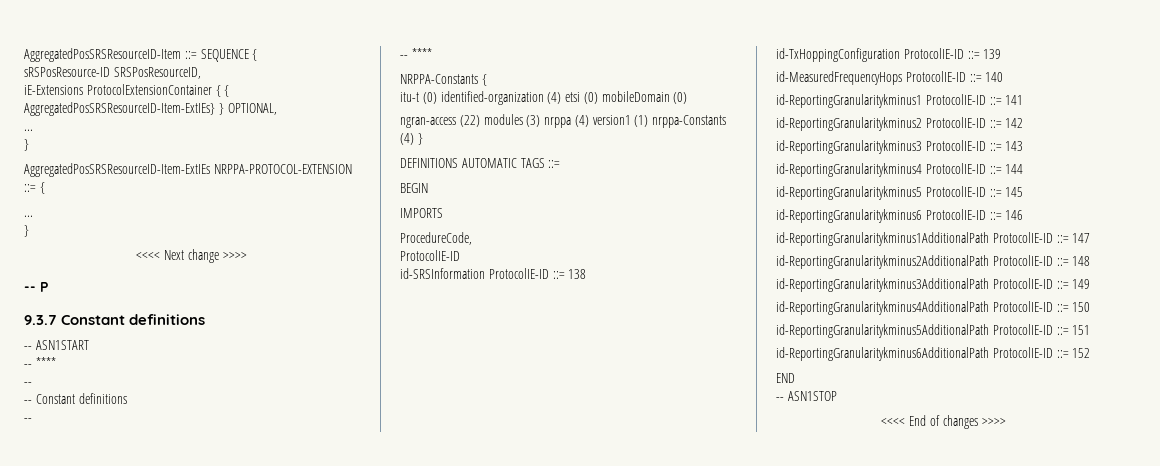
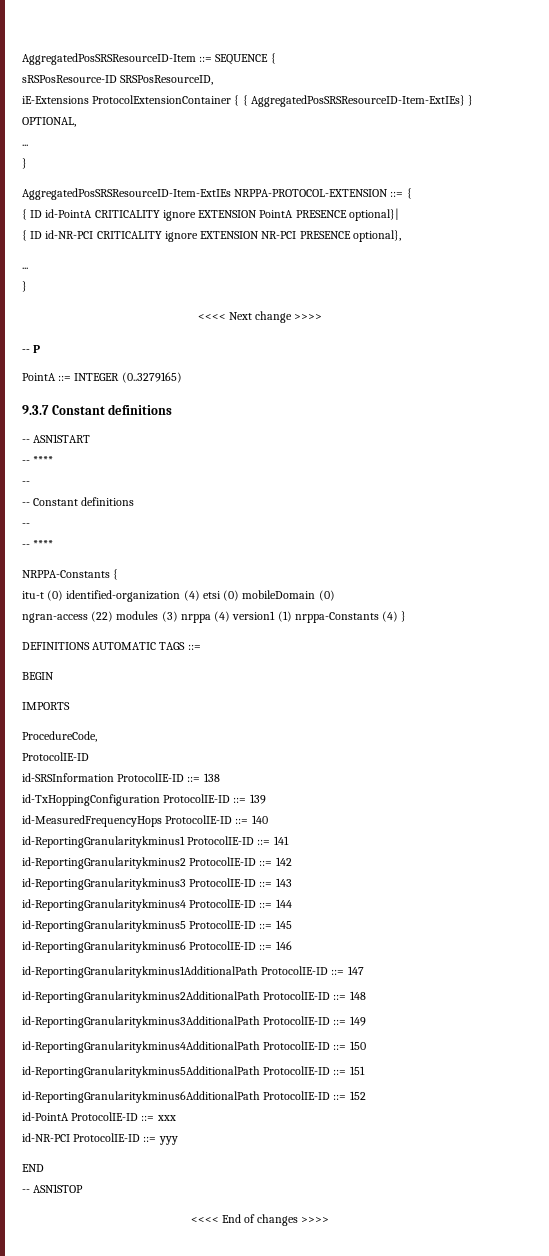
+ { ID id-PointA CRITICALITY ignore EXTENSION PointA PRESENCE optional}|
+ { ID id-NR-PCI CRITICALITY ignore EXTENSION NR-PCI PRESENCE optional},
+ PointA ::= INTEGER (0..3279165)
+ id-PointA ProtocolIE-ID ::= xxx
+ id-NR-PCI ProtocolIE-ID ::= yyy

